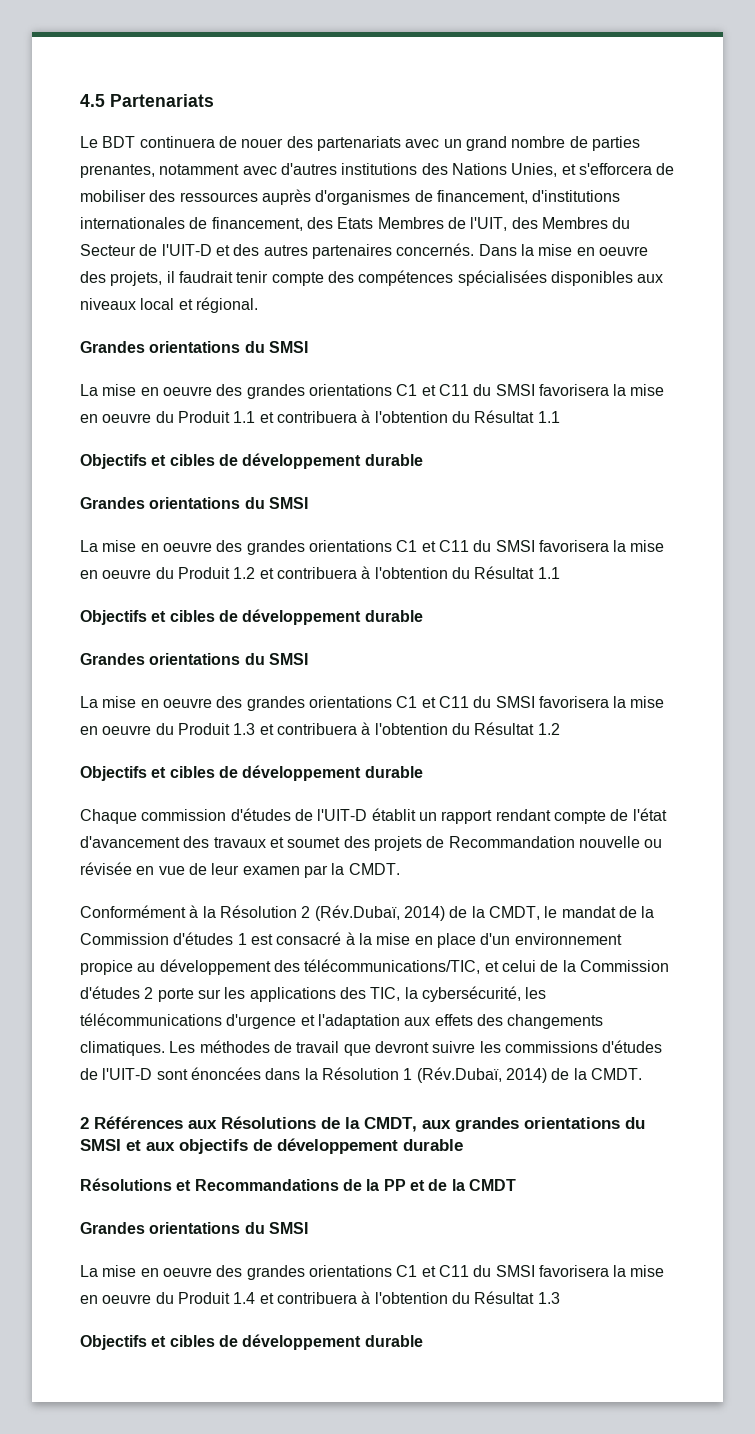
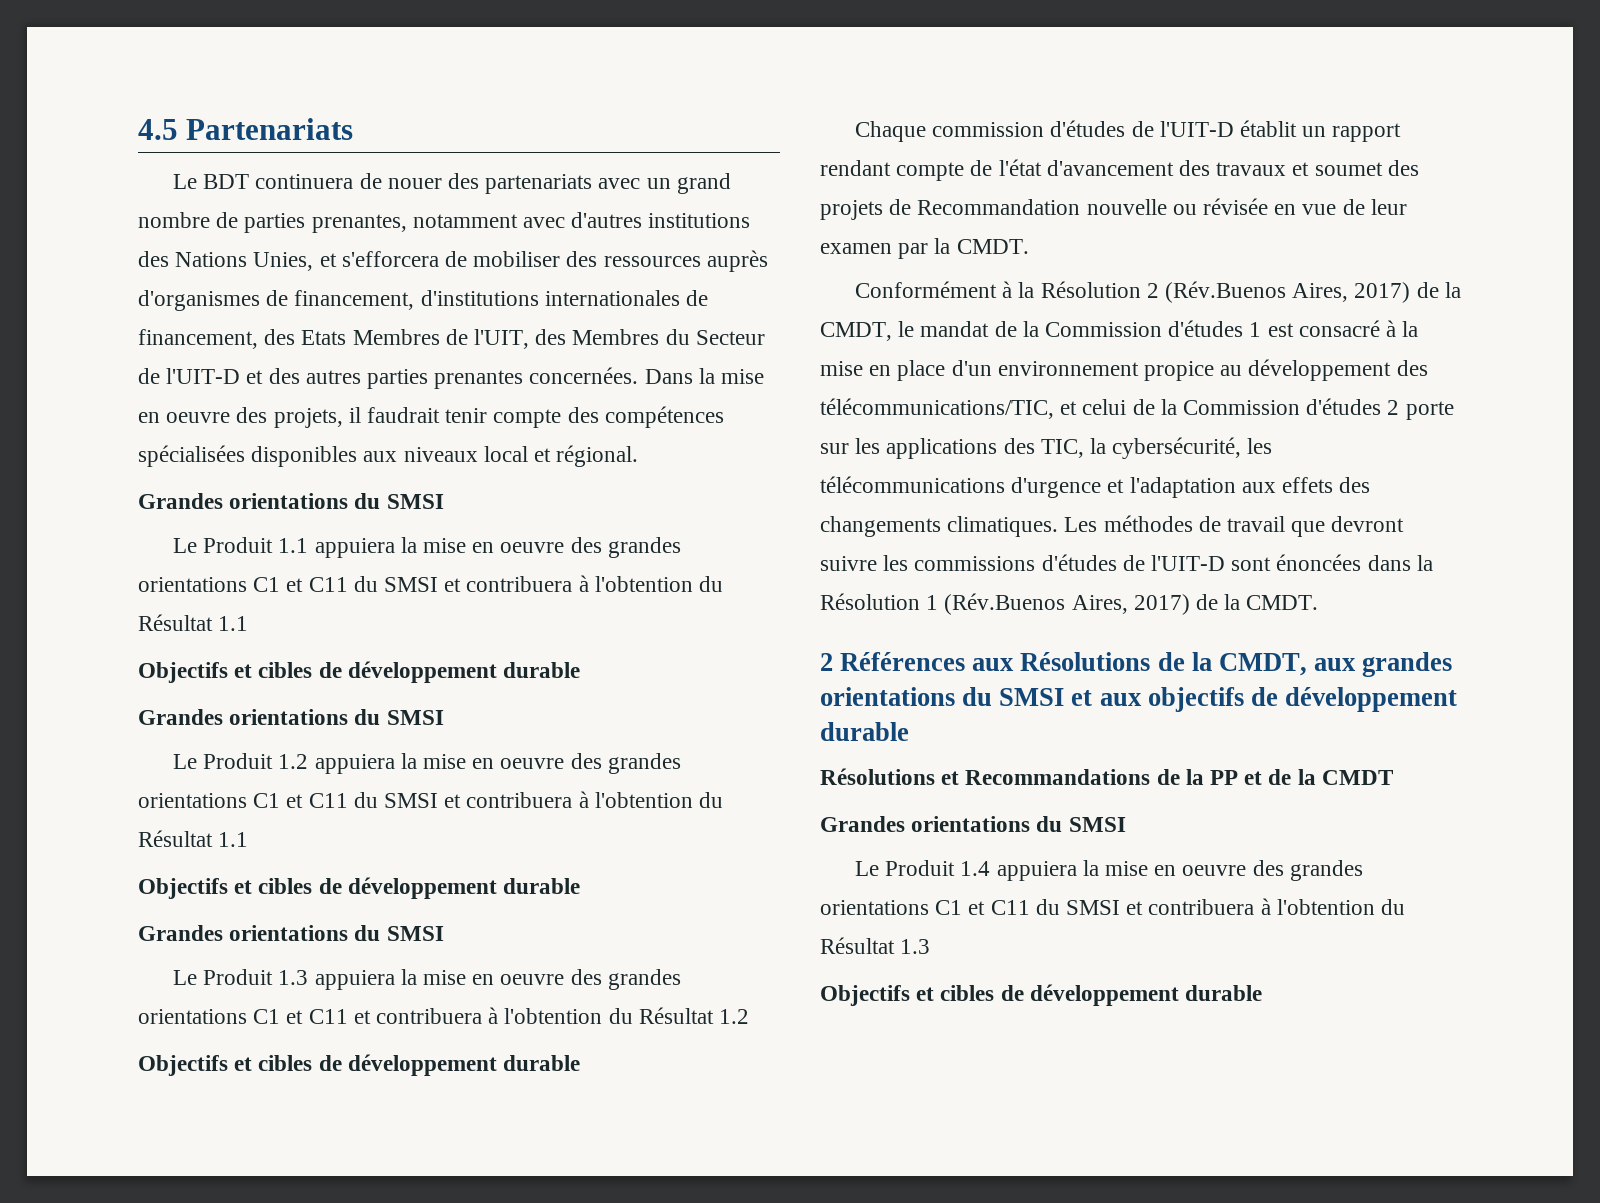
- Le BDT continuera de nouer des partenariats avec un grand nombre de parties prenantes, notamment avec d'autres institutions des Nations Unies, et s'efforcera de mobiliser des ressources auprès d'organismes de financement, d'institutions internationales de financement, des Etats Membres de l'UIT, des Membres du Secteur de l'UIT-D et des autres partenaires concernés.
+ Le BDT continuera de nouer des partenariats avec un grand nombre de parties prenantes, notamment avec d'autres institutions des Nations Unies, et s'efforcera de mobiliser des ressources auprès d'organismes de financement, d'institutions internationales de financement, des Etats Membres de l'UIT, des Membres du Secteur de l'UIT-D et des autres parties prenantes concernées.
- La mise en oeuvre des grandes orientations C1 et C11 du SMSI favorisera la mise en oeuvre du Produit 1.1 et contribuera à l'obtention du Résultat 1.1
+ Le Produit 1.1 appuiera la mise en oeuvre des grandes orientations C1 et C11 du SMSI et contribuera à l'obtention du Résultat 1.1
- La mise en oeuvre des grandes orientations C1 et C11 du SMSI favorisera la mise en oeuvre du Produit 1.2 et contribuera à l'obtention du Résultat 1.1
+ Le Produit 1.2 appuiera la mise en oeuvre des grandes orientations C1 et C11 du SMSI et contribuera à l'obtention du Résultat 1.1
- La mise en oeuvre des grandes orientations C1 et C11 du SMSI favorisera la mise en oeuvre du Produit 1.3 et contribuera à l'obtention du Résultat 1.2
+ Le Produit 1.3 appuiera la mise en oeuvre des grandes orientations C1 et C11 et contribuera à l'obtention du Résultat 1.2
- Conformément à la Résolution 2 (Rév.Dubaï, 2014) de la CMDT, le mandat de la Commission d'études 1 est consacré à la mise en place d'un environnement propice au développement des télécommunications/TIC, et celui de la Commission d'études 2 porte sur les applications des TIC, la cybersécurité, les télécommunications d'urgence et l'adaptation aux effets des changements climatiques.
+ Conformément à la Résolution 2 (Rév.Buenos Aires, 2017) de la CMDT, le mandat de la Commission d'études 1 est consacré à la mise en place d'un environnement propice au développement des télécommunications/TIC, et celui de la Commission d'études 2 porte sur les applications des TIC, la cybersécurité, les télécommunications d'urgence et l'adaptation aux effets des changements climatiques.
- Les méthodes de travail que devront suivre les commissions d'études de l'UIT-D sont énoncées dans la Résolution 1 (Rév.Dubaï, 2014) de la CMDT.
+ Les méthodes de travail que devront suivre les commissions d'études de l'UIT-D sont énoncées dans la Résolution 1 (Rév.Buenos Aires, 2017) de la CMDT.
- La mise en oeuvre des grandes orientations C1 et C11 du SMSI favorisera la mise en oeuvre du Produit 1.4 et contribuera à l'obtention du Résultat 1.3
+ Le Produit 1.4 appuiera la mise en oeuvre des grandes orientations C1 et C11 du SMSI et contribuera à l'obtention du Résultat 1.3

